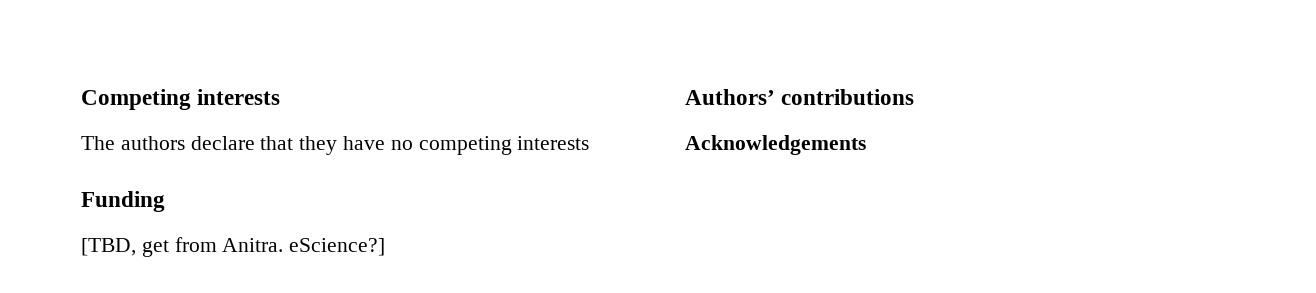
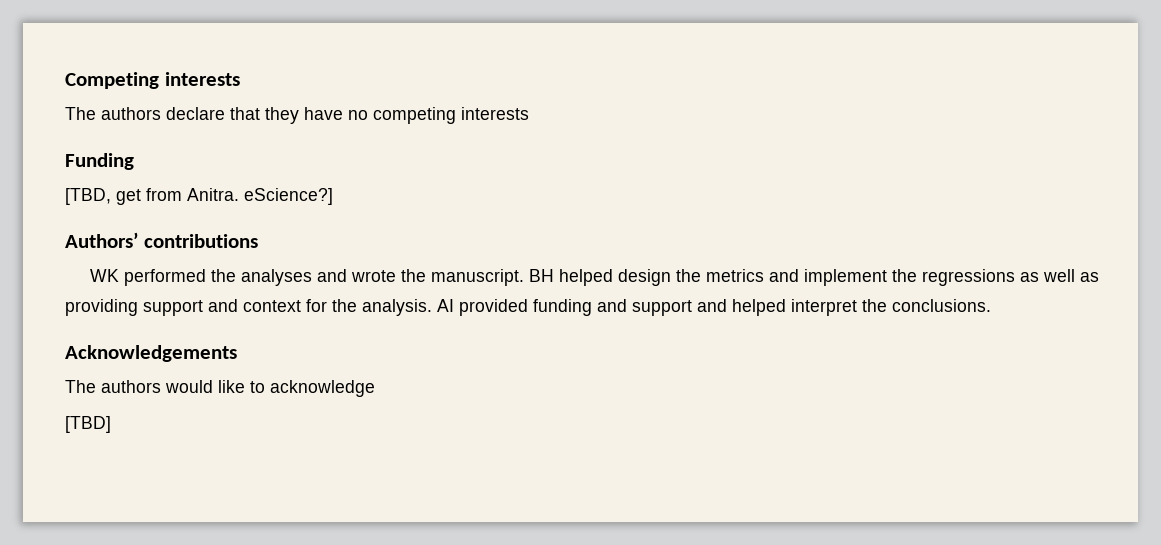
+ WK performed the analyses and wrote the manuscript. BH helped design the metrics and implement the regressions as well as providing support and context for the analysis. AI provided funding and support and helped interpret the conclusions.
  Acknowledgements
+ The authors would like to acknowledge
+ [TBD]

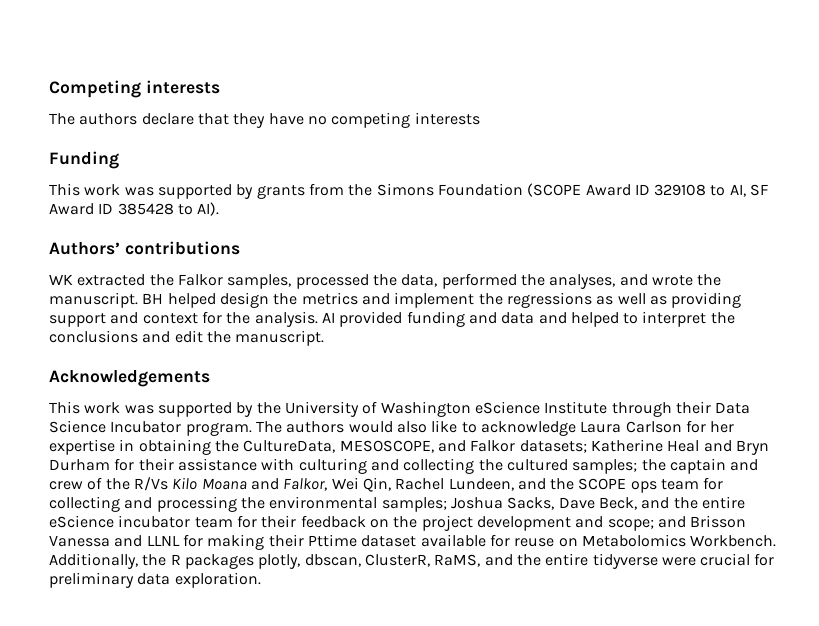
- [TBD, get from Anitra. eScience?]
+ This work was supported by grants from the Simons Foundation (SCOPE Award ID 329108 to AI, SF Award ID 385428 to AI).
  Authors’ contributions
- WK performed the analyses and wrote the manuscript.
+ WK extracted the Falkor samples, processed the data, performed the analyses, and wrote the manuscript.
- AI provided funding and support and helped interpret the conclusions.
+ AI provided funding and data and helped to interpret the conclusions and edit the manuscript.
  Acknowledgements
- The authors would like to acknowledge
- [TBD]
+ This work was supported by the University of Washington eScience Institute through their Data Science Incubator program. The authors would also like to acknowledge Laura Carlson for her expertise in obtaining the CultureData, MESOSCOPE, and Falkor datasets; Katherine Heal and Bryn Durham for their assistance with culturing and collecting the cultured samples; the captain and crew of the R/Vs Kilo Moana and Falkor, Wei Qin, Rachel Lundeen, and the SCOPE ops team for collecting and processing the environmental samples; Joshua Sacks, Dave Beck, and the entire eScience incubator team for their feedback on the project development and scope; and Brisson Vanessa and LLNL for making their Pttime dataset available for reuse on Metabolomics Workbench. Additionally, the R packages plotly, dbscan, ClusterR, RaMS, and the entire tidyverse were crucial for preliminary data exploration.

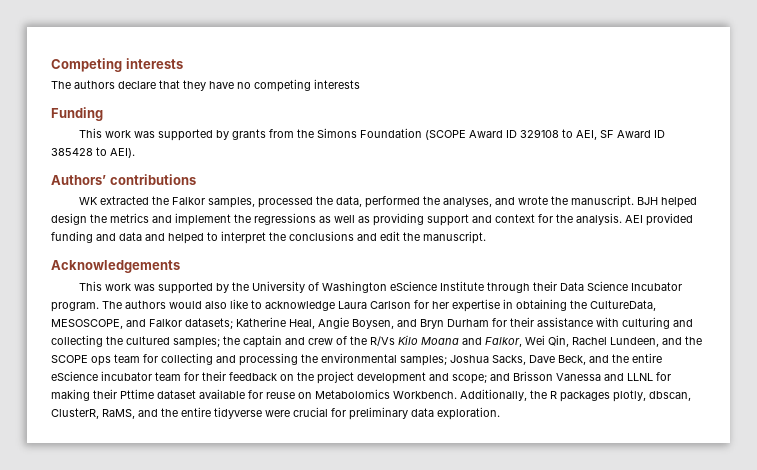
- This work was supported by grants from the Simons Foundation (SCOPE Award ID 329108 to AI, SF Award ID 385428 to AI).
+ This work was supported by grants from the Simons Foundation (SCOPE Award ID 329108 to AEI, SF Award ID 385428 to AEI).
- BH helped design the metrics and implement the regressions as well as providing support and context for the analysis.
+ BJH helped design the metrics and implement the regressions as well as providing support and context for the analysis.
- AI provided funding and data and helped to interpret the conclusions and edit the manuscript.
+ AEI provided funding and data and helped to interpret the conclusions and edit the manuscript.
- Katherine Heal and Bryn Durham for their assistance with culturing and collecting the cultured samples;
+ Katherine Heal, Angie Boysen, and Bryn Durham for their assistance with culturing and collecting the cultured samples;

